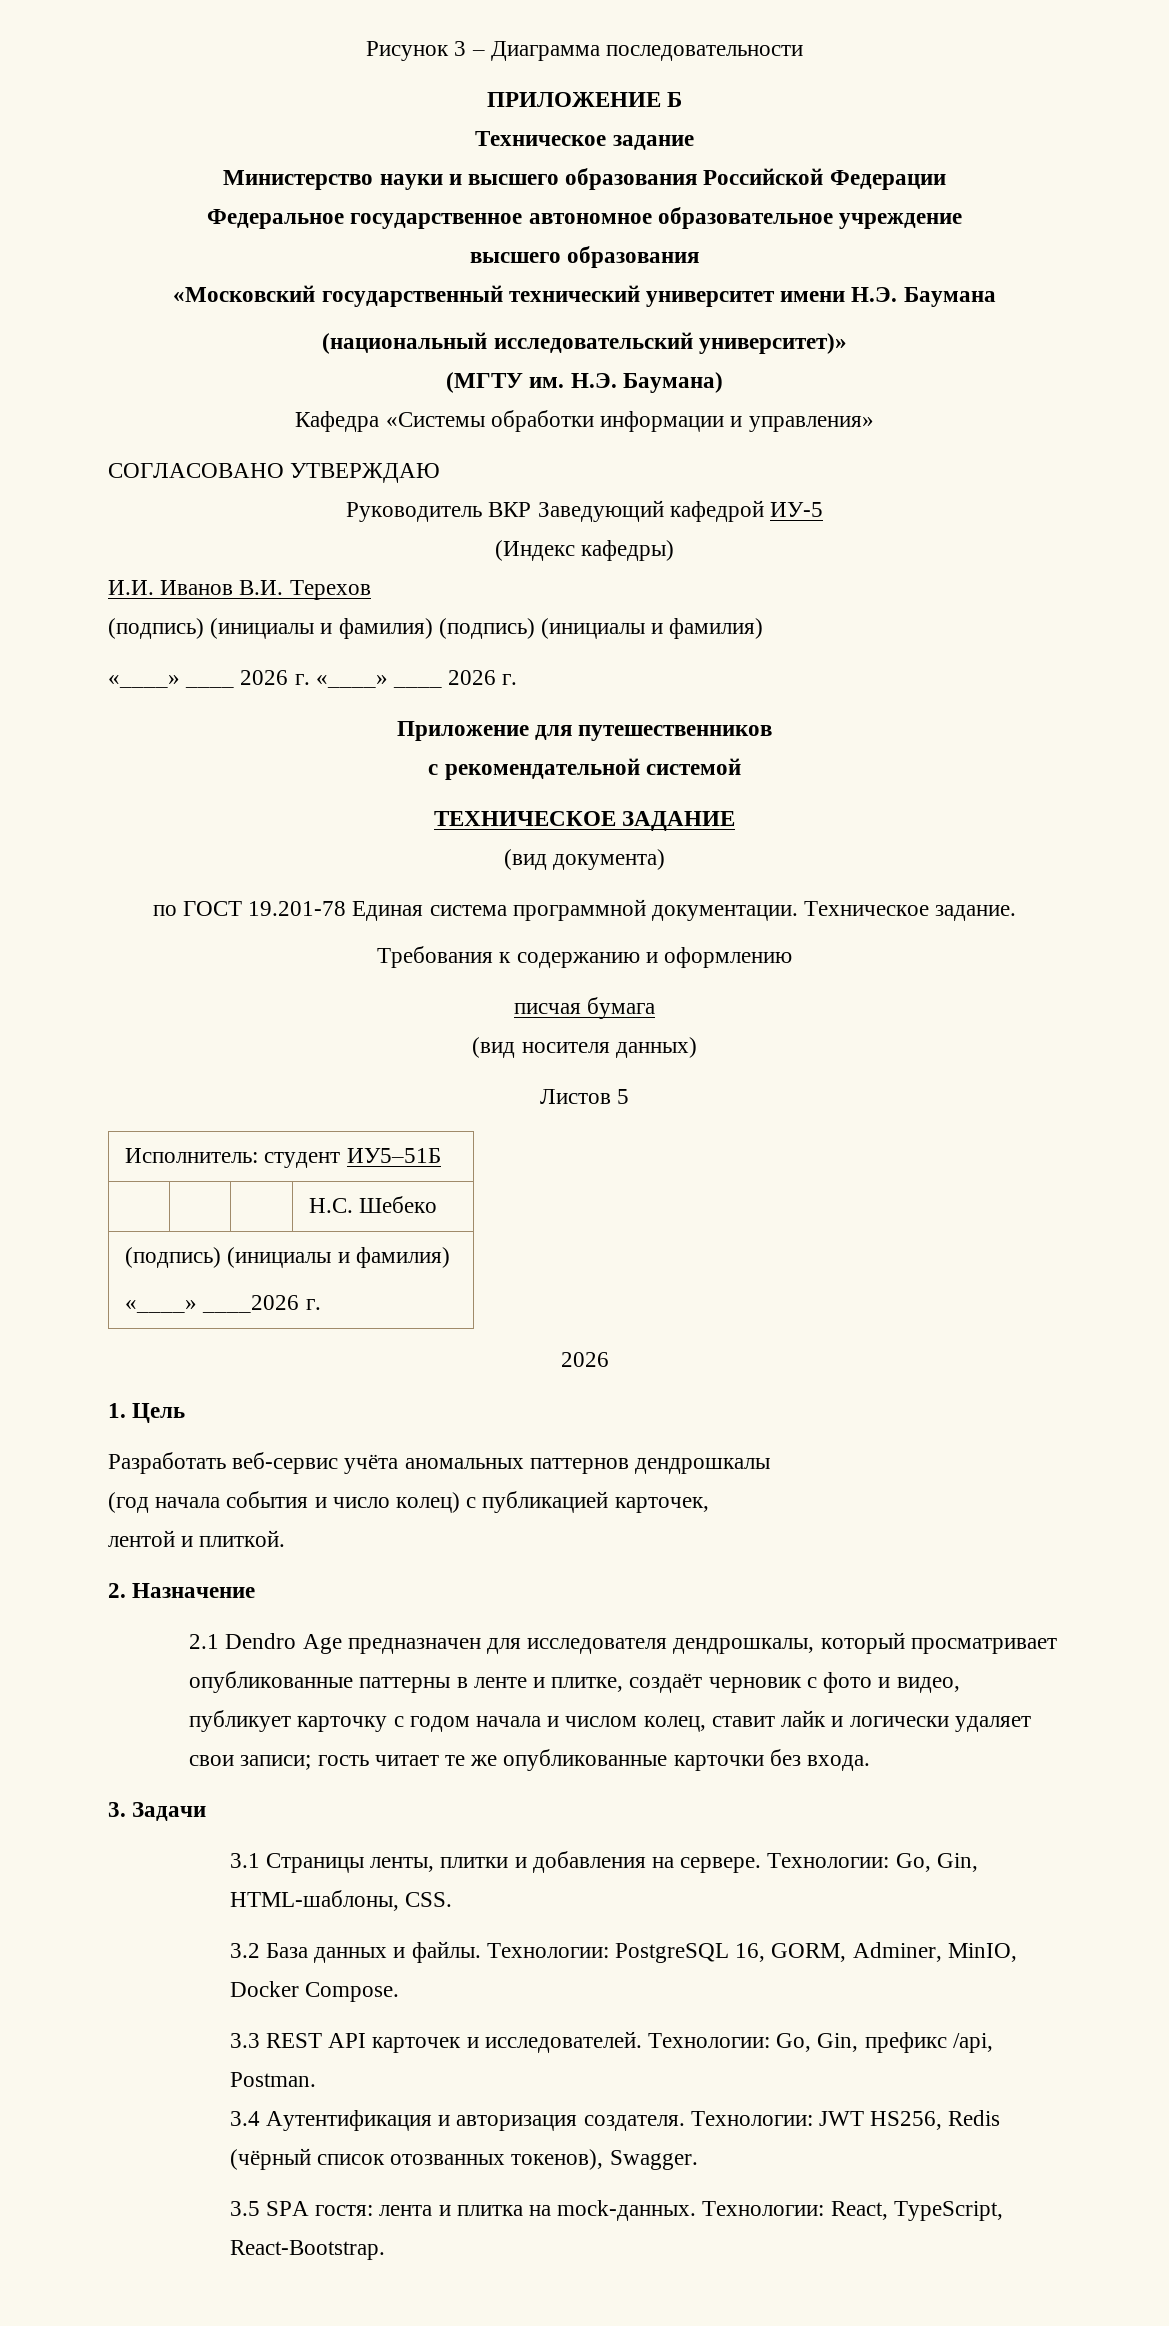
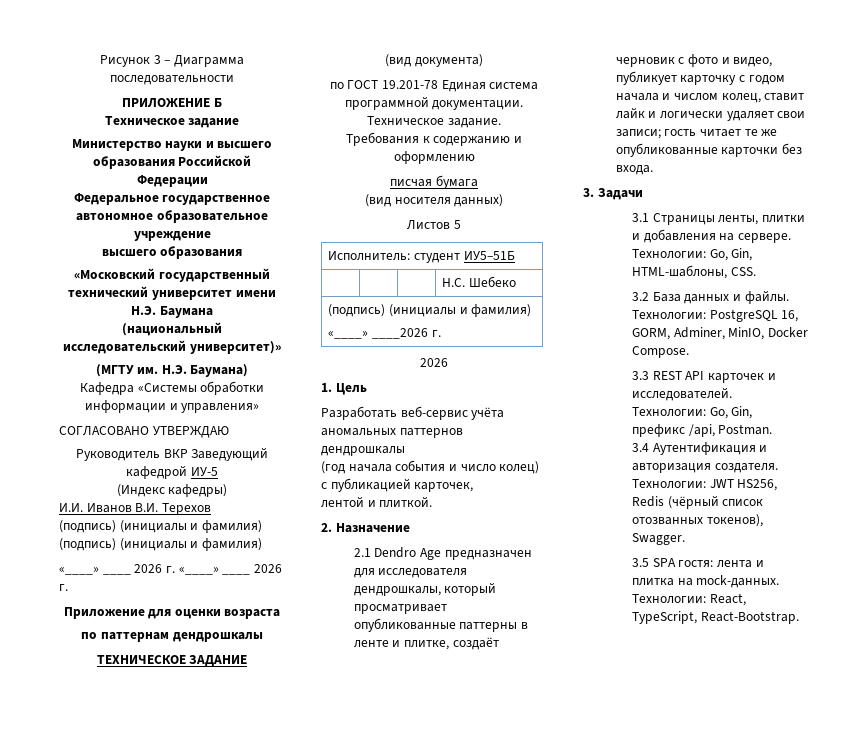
- Приложение для путешественников
- с рекомендательной системой
+ Приложение для оценки возраста
+ по паттернам дендрошкалы

